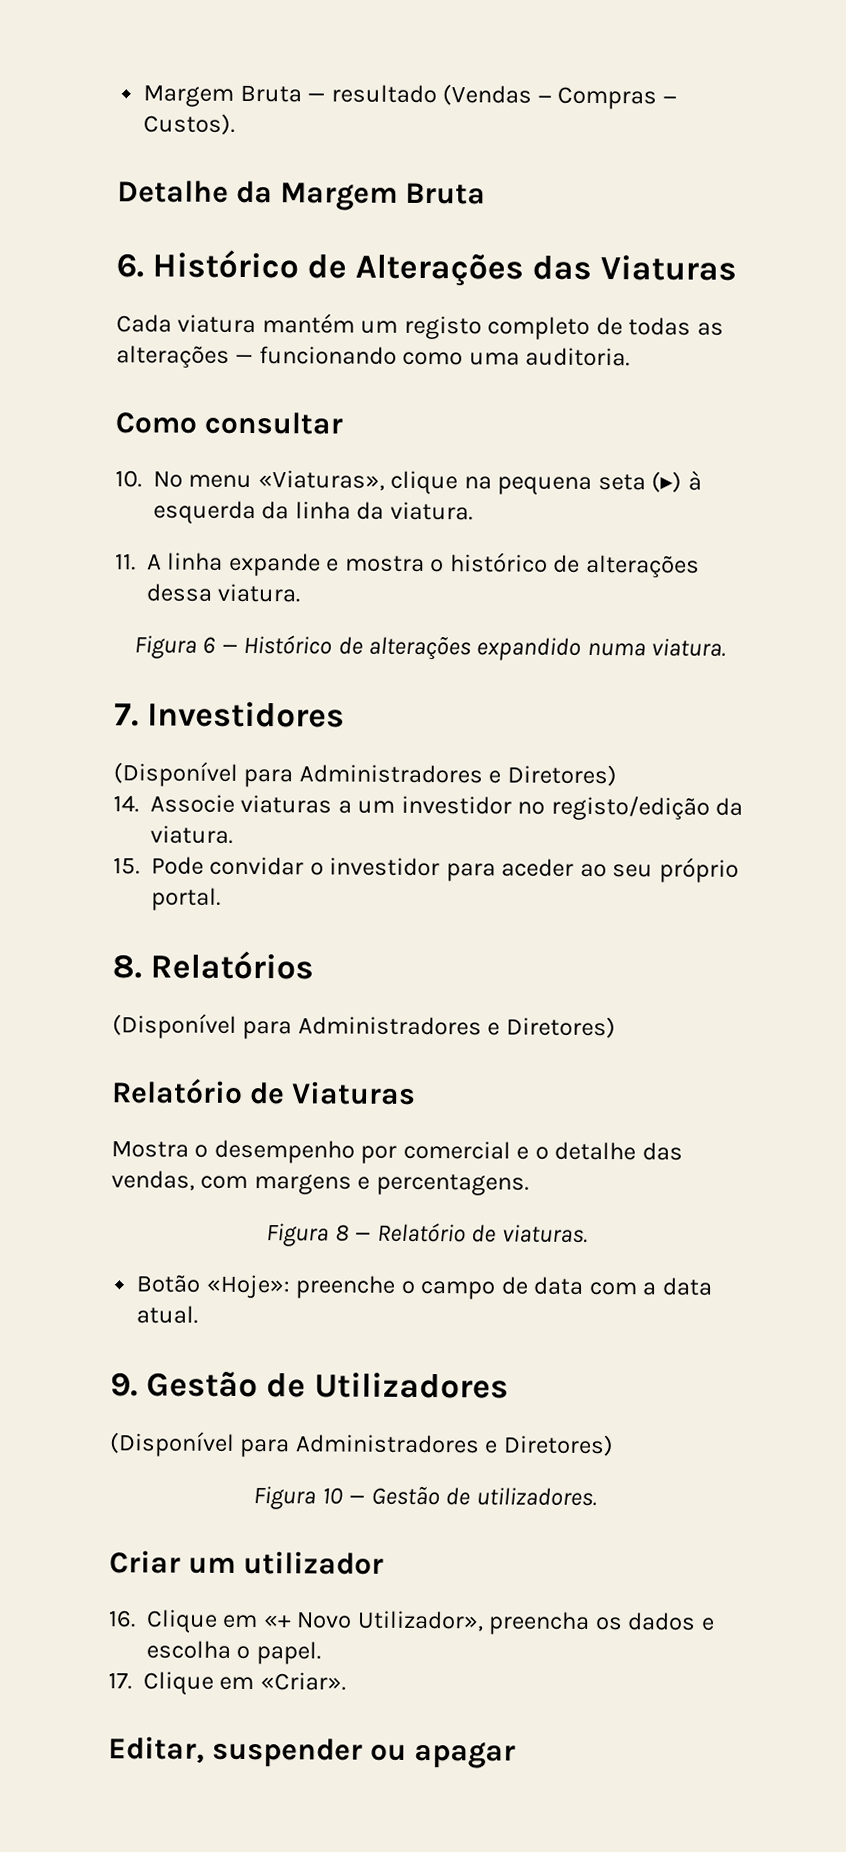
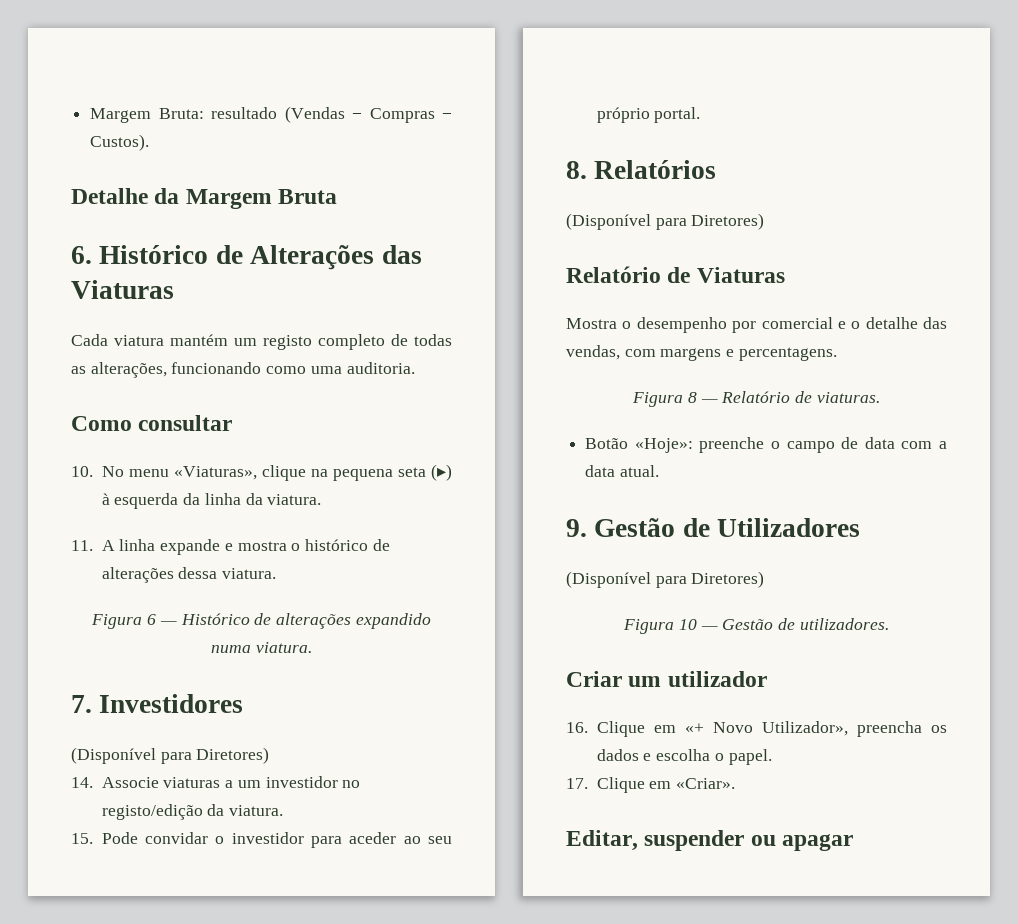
- Margem Bruta — resultado (Vendas − Compras − Custos).
+ Margem Bruta: resultado (Vendas − Compras − Custos).
- Cada viatura mantém um registo completo de todas as alterações — funcionando como uma auditoria.
+ Cada viatura mantém um registo completo de todas as alterações, funcionando como uma auditoria.
  7. Investidores
- (Disponível para Administradores e Diretores)
+ (Disponível para Diretores)
  8. Relatórios
- (Disponível para Administradores e Diretores)
+ (Disponível para Diretores)
  9. Gestão de Utilizadores
- (Disponível para Administradores e Diretores)
+ (Disponível para Diretores)

